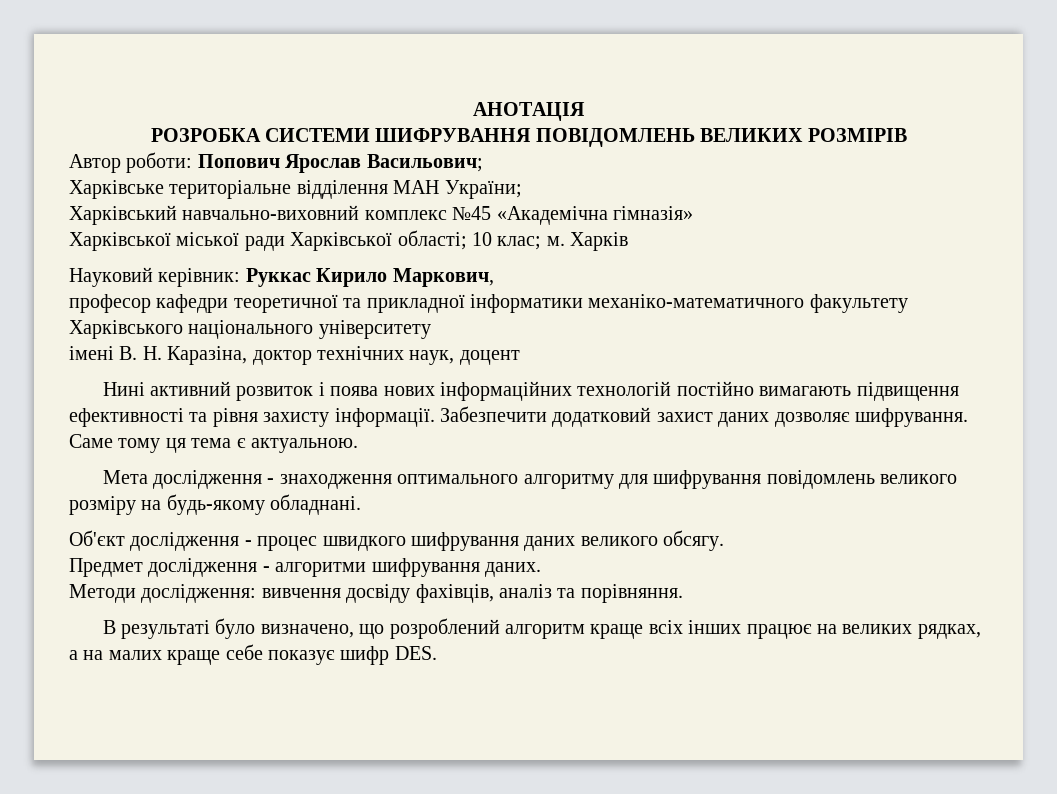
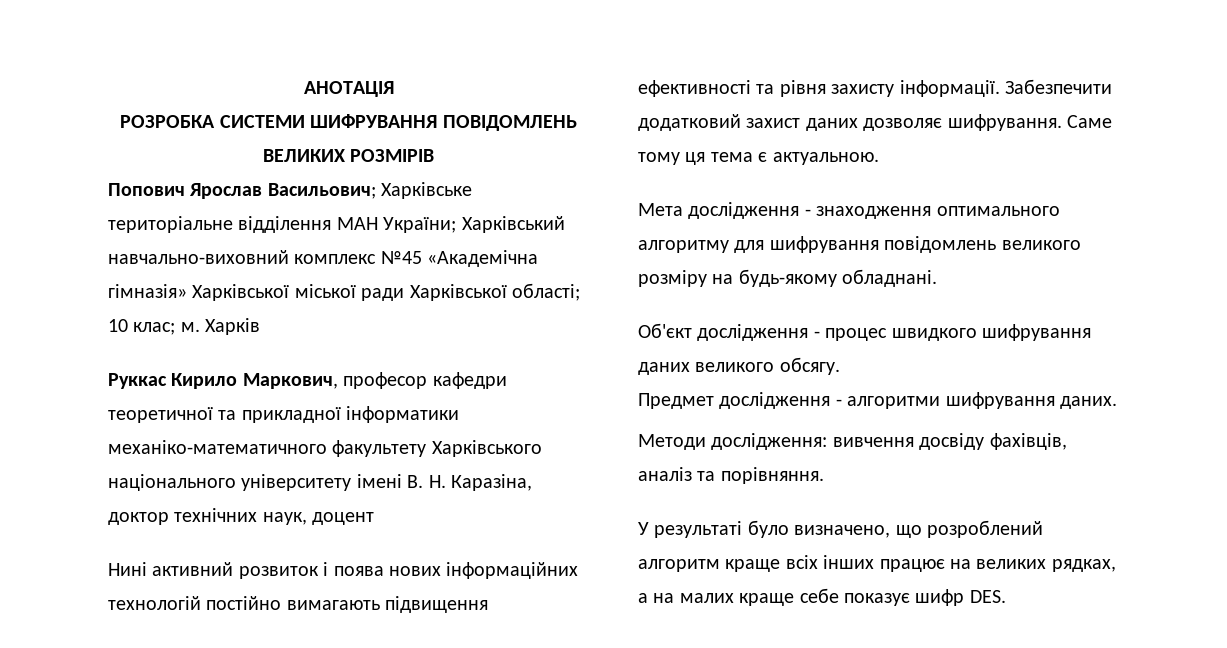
- Автор роботи: Попович Ярослав Васильович;
- Харківське територіальне відділення МАН України;
- Харківський навчально-виховний комплекс №45 «Академічна гімназія»
- Харківської міської ради Харківської області; 10 клас; м.
+ Попович Ярослав Васильович; Харківське територіальне відділення МАН України; Харківський навчально-виховний комплекс №45 «Академічна гімназія» Харківської міської ради Харківської області; 10 клас; м.
- Науковий керівник: Руккас Кирило Маркович,
- професор кафедри теоретичної та прикладної інформатики механіко-математичного факультету Харківського національного університету
- імені В. Н. Каразіна, доктор технічних наук, доцент
+ Руккас Кирило Маркович, професор кафедри теоретичної та прикладної інформатики механіко-математичного факультету Харківського національного університету імені В. Н. Каразіна, доктор технічних наук, доцент
- В результаті було визначено, що розроблений алгоритм краще всіх інших працює на великих рядках, а на малих краще себе показує шифр DES.
+ У результаті було визначено, що розроблений алгоритм краще всіх інших працює на великих рядках, а на малих краще себе показує шифр DES.

